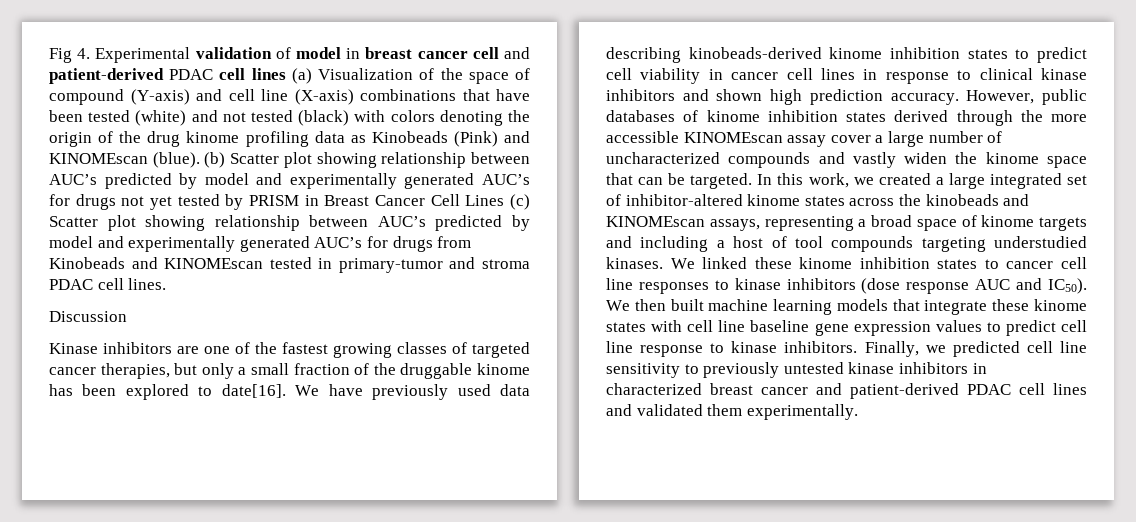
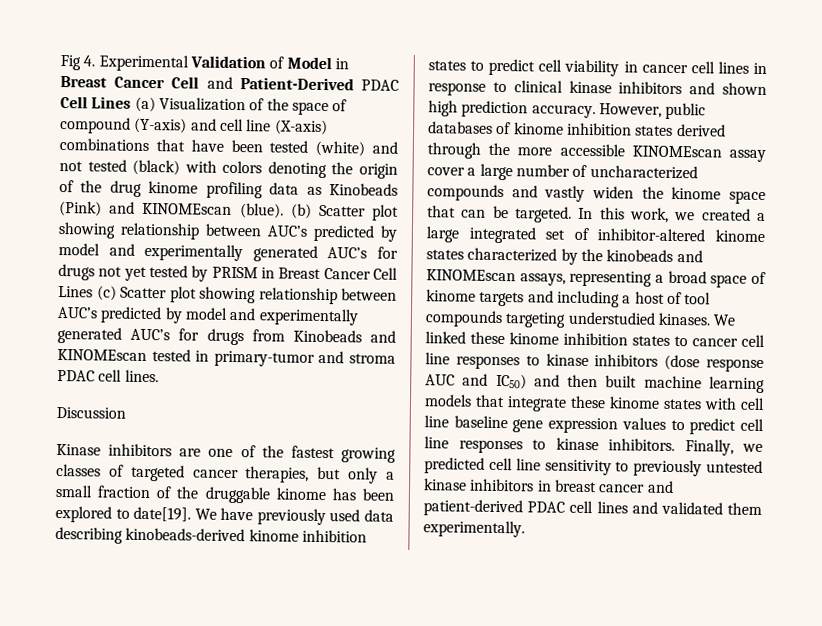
- Fig 4. Experimental validation of model in breast cancer cell and patient-derived PDAC cell lines (a) Visualization of the space of compound (Y-axis) and cell line (X-axis) combinations that have been tested (white) and not tested (black) with colors denoting the origin of the drug kinome profiling data as Kinobeads (Pink) and KINOMEscan (blue).
+ Fig 4. Experimental Validation of Model in Breast Cancer Cell and Patient-Derived PDAC Cell Lines (a) Visualization of the space of compound (Y-axis) and cell line (X-axis) combinations that have been tested (white) and not tested (black) with colors denoting the origin of the drug kinome profiling data as Kinobeads (Pink) and KINOMEscan (blue).
- Kinase inhibitors are one of the fastest growing classes of targeted cancer therapies, but only a small fraction of the druggable kinome has been explored to date[16].
+ Kinase inhibitors are one of the fastest growing classes of targeted cancer therapies, but only a small fraction of the druggable kinome has been explored to date[19].
- In this work, we created a large integrated set of inhibitor-altered kinome states across the kinobeads and KINOMEscan assays, representing a broad space of kinome targets and including a host of tool compounds targeting understudied kinases.
+ In this work, we created a large integrated set of inhibitor-altered kinome states characterized by the kinobeads and KINOMEscan assays, representing a broad space of kinome targets and including a host of tool compounds targeting understudied kinases.
- We linked these kinome inhibition states to cancer cell line responses to kinase inhibitors (dose response AUC and IC50). We then built machine learning models that integrate these kinome states with cell line baseline gene expression values to predict cell line response to kinase inhibitors.
+ We linked these kinome inhibition states to cancer cell line responses to kinase inhibitors (dose response AUC and IC50) and then built machine learning models that integrate these kinome states with cell line baseline gene expression values to predict cell line responses to kinase inhibitors.
- Finally, we predicted cell line sensitivity to previously untested kinase inhibitors in characterized breast cancer and patient-derived PDAC cell lines and validated them experimentally.
+ Finally, we predicted cell line sensitivity to previously untested kinase inhibitors in breast cancer and patient-derived PDAC cell lines and validated them experimentally.

